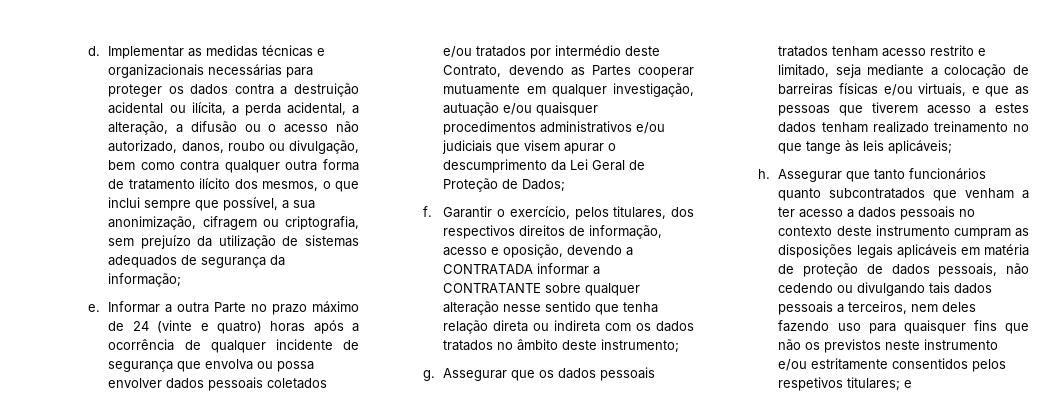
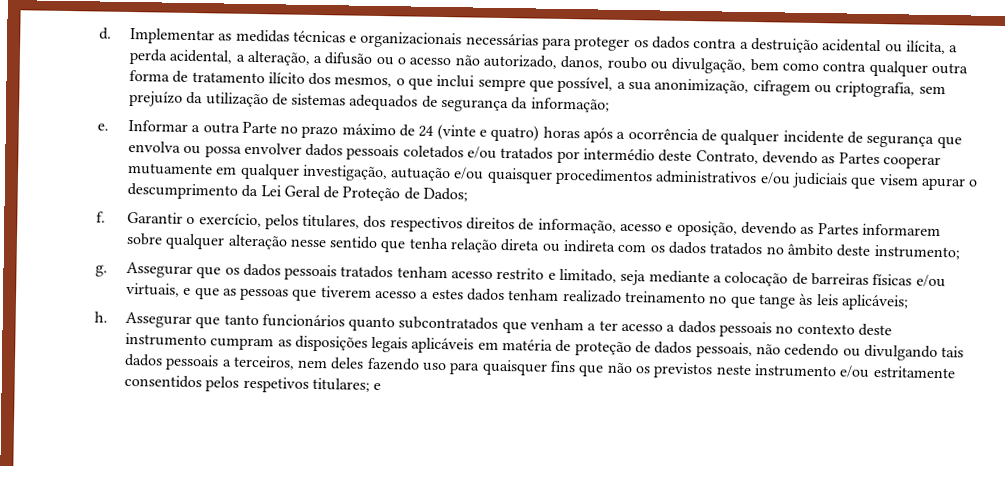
- Garantir o exercício, pelos titulares, dos respectivos direitos de informação, acesso e oposição, devendo a CONTRATADA informar a CONTRATANTE sobre qualquer alteração nesse sentido que tenha relação direta ou indireta com os dados tratados no âmbito deste instrumento;
+ Garantir o exercício, pelos titulares, dos respectivos direitos de informação, acesso e oposição, devendo as Partes informarem sobre qualquer alteração nesse sentido que tenha relação direta ou indireta com os dados tratados no âmbito deste instrumento;

